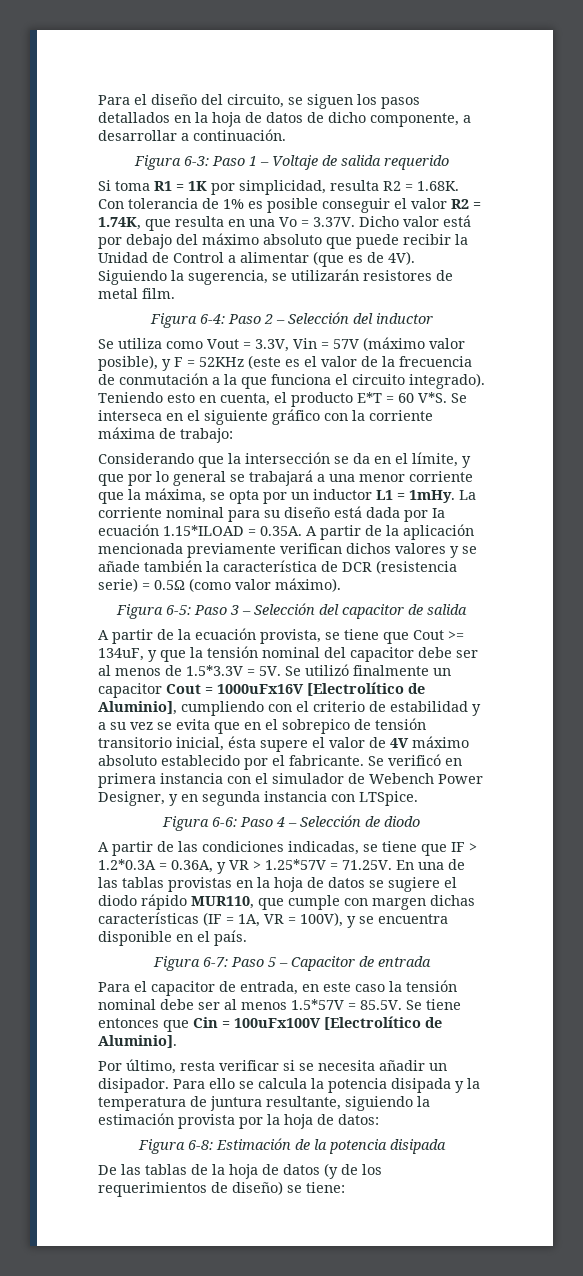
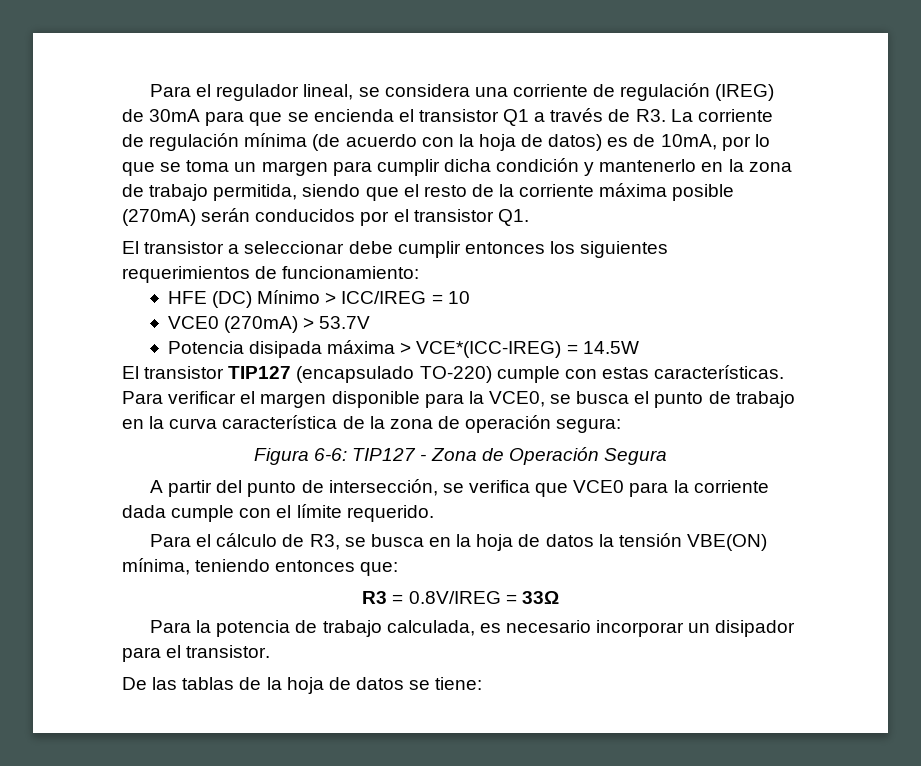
- Para el diseño del circuito, se siguen los pasos detallados en la hoja de datos de dicho componente, a desarrollar a continuación.
- Figura 6-3: Paso 1 – Voltaje de salida requerido
- Si toma R1 = 1K por simplicidad, resulta R2 = 1.68K. Con tolerancia de 1% es posible conseguir el valor R2 = 1.74K, que resulta en una Vo = 3.37V. Dicho valor está por debajo del máximo absoluto que puede recibir la Unidad de Control a alimentar (que es de 4V). Siguiendo la sugerencia, se utilizarán resistores de metal film.
- Figura 6-4: Paso 2 – Selección del inductor
- Se utiliza como Vout = 3.3V, Vin = 57V (máximo valor posible), y F = 52KHz (este es el valor de la frecuencia de conmutación a la que funciona el circuito integrado). Teniendo esto en cuenta, el producto E*T = 60 V*S. Se interseca en el siguiente gráfico con la corriente máxima de trabajo:
- Considerando que la intersección se da en el límite, y que por lo general se trabajará a una menor corriente que la máxima, se opta por un inductor L1 = 1mHy. La corriente nominal para su diseño está dada por Ia ecuación 1.15*ILOAD = 0.35A. A partir de la aplicación mencionada previamente verifican dichos valores y se añade también la característica de DCR (resistencia serie) = 0.5Ω (como valor máximo).
- Figura 6-5: Paso 3 – Selección del capacitor de salida
- A partir de la ecuación provista, se tiene que Cout >= 134uF, y que la tensión nominal del capacitor debe ser al menos de 1.5*3.3V = 5V. Se utilizó finalmente un capacitor Cout = 1000uFx16V [Electrolítico de Aluminio], cumpliendo con el criterio de estabilidad y a su vez se evita que en el sobrepico de tensión transitorio inicial, ésta supere el valor de 4V máximo absoluto establecido por el fabricante. Se verificó en primera instancia con el simulador de Webench Power Designer, y en segunda instancia con LTSpice.
- Figura 6-6: Paso 4 – Selección de diodo
- A partir de las condiciones indicadas, se tiene que IF > 1.2*0.3A = 0.36A, y VR > 1.25*57V = 71.25V. En una de las tablas provistas en la hoja de datos se sugiere el diodo rápido MUR110, que cumple con margen dichas características (IF = 1A, VR = 100V), y se encuentra disponible en el país.
- Figura 6-7: Paso 5 – Capacitor de entrada
- Para el capacitor de entrada, en este caso la tensión nominal debe ser al menos 1.5*57V = 85.5V. Se tiene entonces que Cin = 100uFx100V [Electrolítico de Aluminio].
- Por último, resta verificar si se necesita añadir un disipador. Para ello se calcula la potencia disipada y la temperatura de juntura resultante, siguiendo la estimación provista por la hoja de datos:
- Figura 6-8: Estimación de la potencia disipada
+ Para el regulador lineal, se considera una corriente de regulación (IREG) de 30mA para que se encienda el transistor Q1 a través de R3. La corriente de regulación mínima (de acuerdo con la hoja de datos) es de 10mA, por lo que se toma un margen para cumplir dicha condición y mantenerlo en la zona de trabajo permitida, siendo que el resto de la corriente máxima posible (270mA) serán conducidos por el transistor Q1.
+ El transistor a seleccionar debe cumplir entonces los siguientes requerimientos de funcionamiento:
+ HFE (DC) Mínimo > ICC/IREG = 10
+ VCE0 (270mA) > 53.7V
+ Potencia disipada máxima > VCE*(ICC-IREG) = 14.5W
+ El transistor TIP127 (encapsulado TO-220) cumple con estas características. Para verificar el margen disponible para la VCE0, se busca el punto de trabajo en la curva característica de la zona de operación segura:
+ Figura 6-6: TIP127 - Zona de Operación Segura
+ A partir del punto de intersección, se verifica que VCE0 para la corriente dada cumple con el límite requerido.
+ Para el cálculo de R3, se busca en la hoja de datos la tensión VBE(ON) mínima, teniendo entonces que:
+ R3 = 0.8V/IREG = 33Ω
+ Para la potencia de trabajo calculada, es necesario incorporar un disipador para el transistor.
- De las tablas de la hoja de datos (y de los requerimientos de diseño) se tiene:
+ De las tablas de la hoja de datos se tiene:

